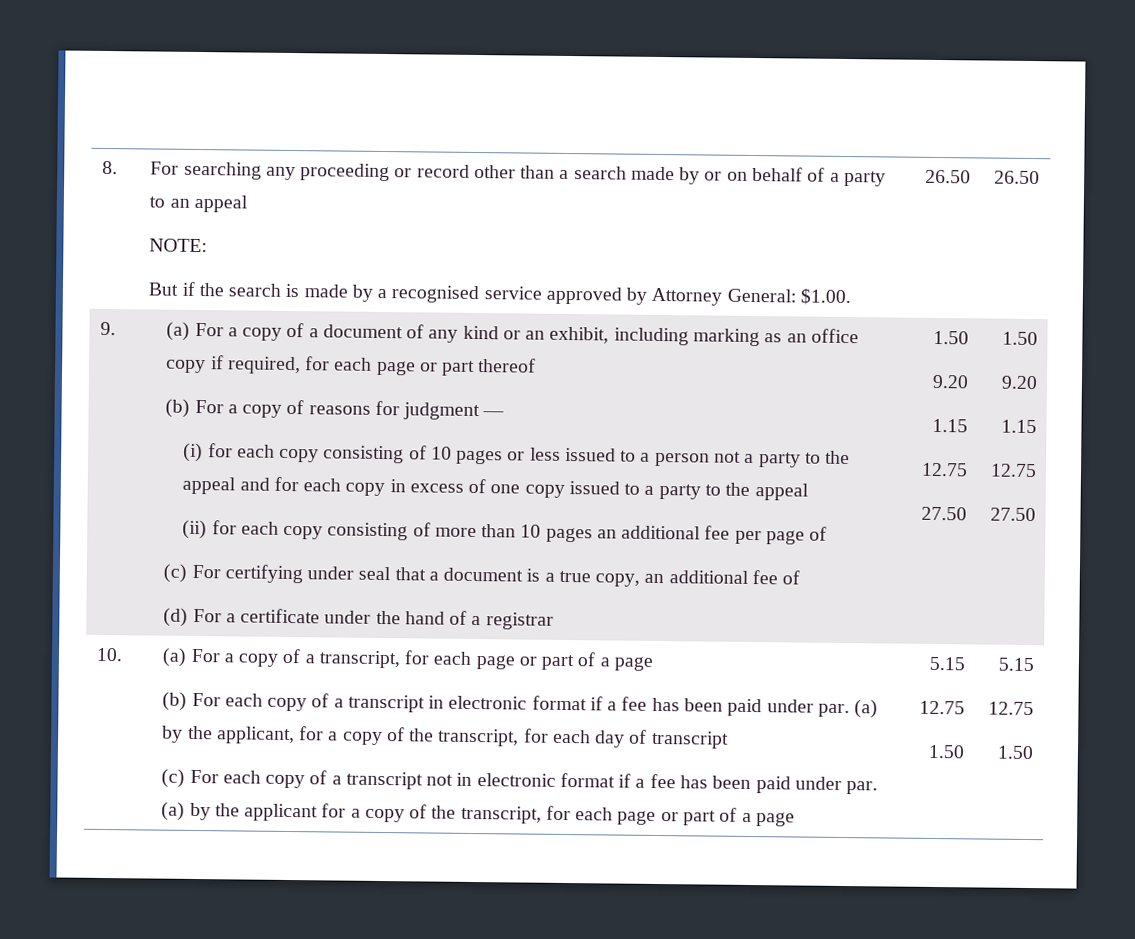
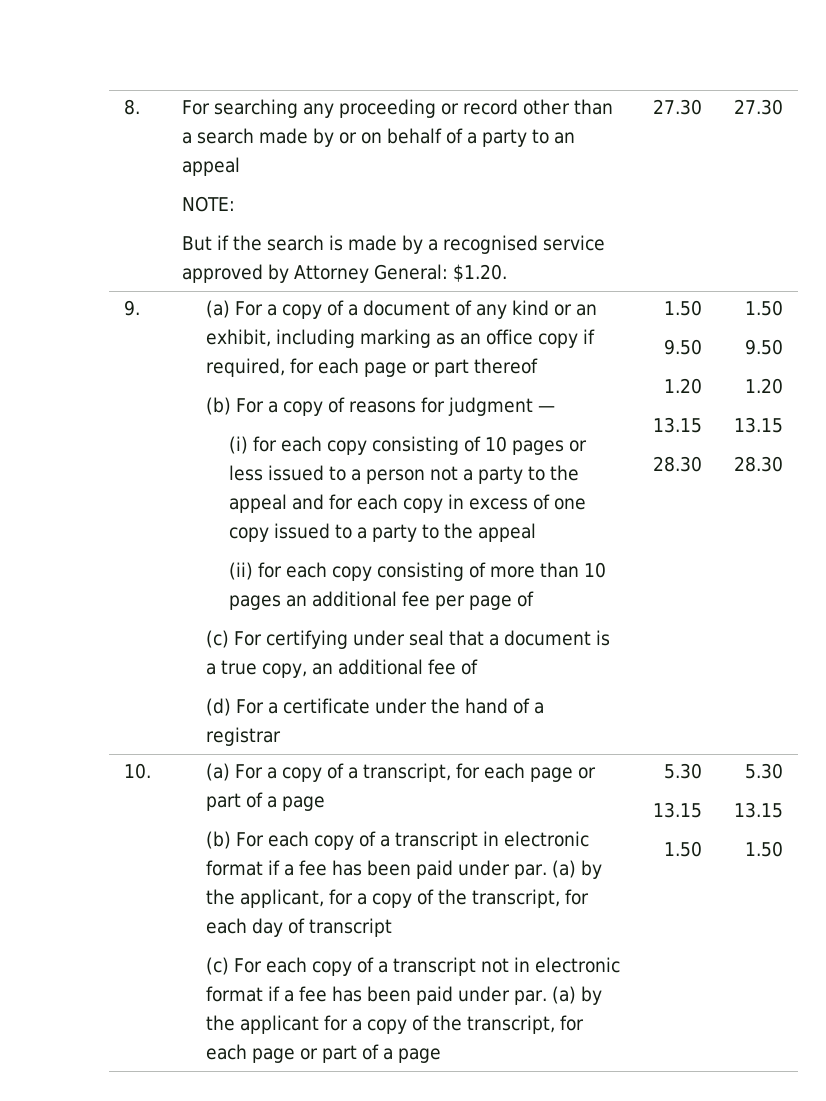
  8. | For searching any proceeding or record other than a search made by or on behalf of a party to an appeal
  NOTE:
- But if the search is made by a recognised service approved by Attorney General: $1.00. | 26.50 | 26.50
+ But if the search is made by a recognised service approved by Attorney General: $1.20. | 27.30 | 27.30
  (d) For a certificate under the hand of a registrar | 1.50
- 9.20
- 1.15
- 12.75
- 27.50 | 1.50
- 9.20
- 1.15
- 12.75
- 27.50
+ 9.50
+ 1.20
+ 13.15
+ 28.30 | 1.50
+ 9.50
+ 1.20
+ 13.15
+ 28.30
- (a) by the applicant for a copy of the transcript, for each page or part of a page | 5.15
- 12.75
+ (a) by the applicant for a copy of the transcript, for each page or part of a page | 5.30
+ 13.15
- 1.50 | 5.15
- 12.75
+ 1.50 | 5.30
+ 13.15

